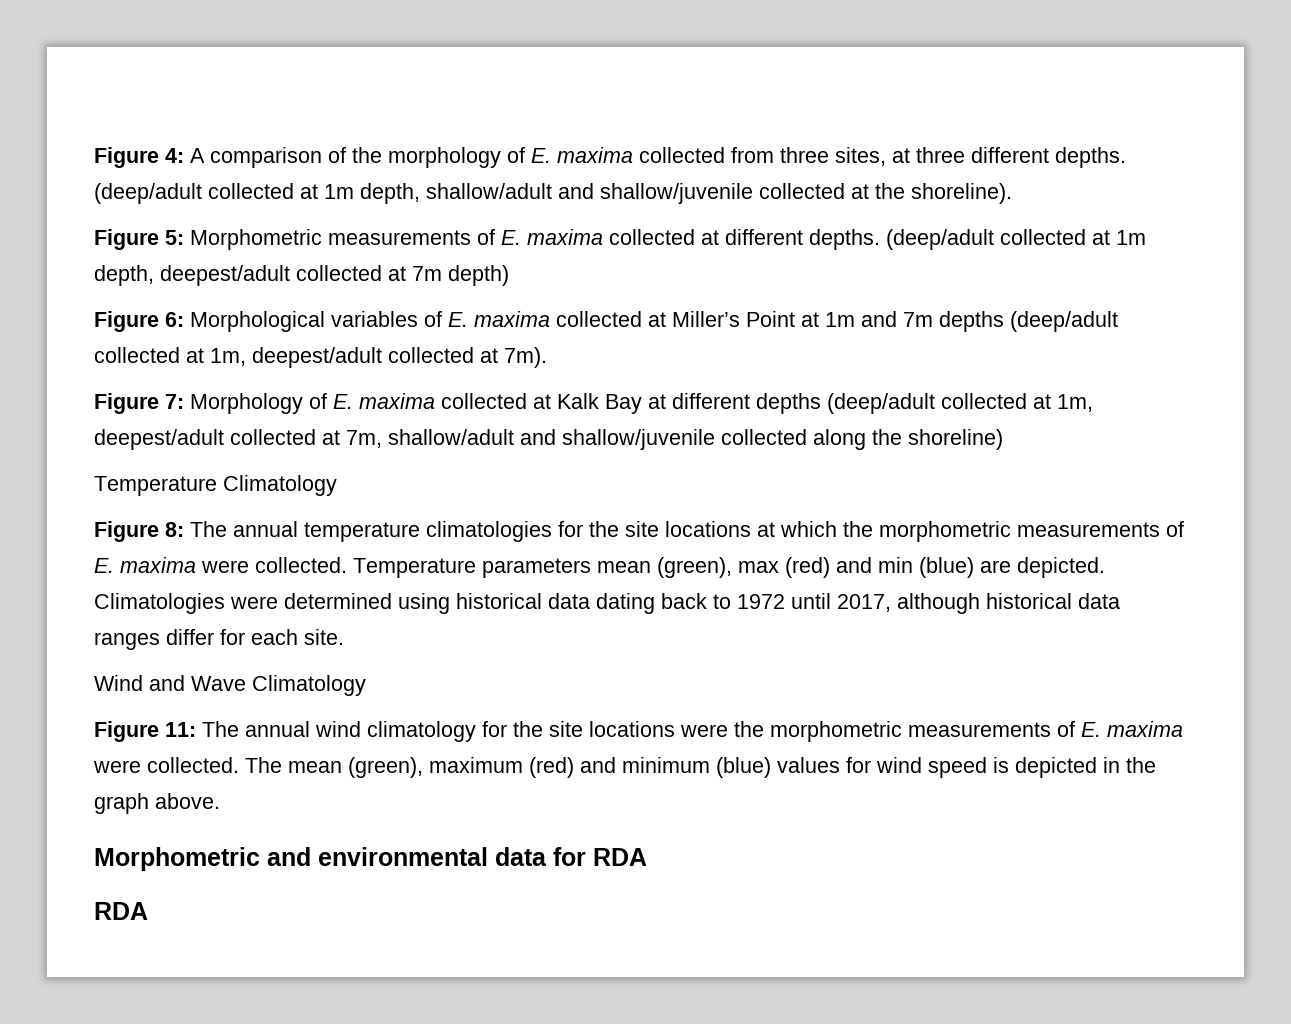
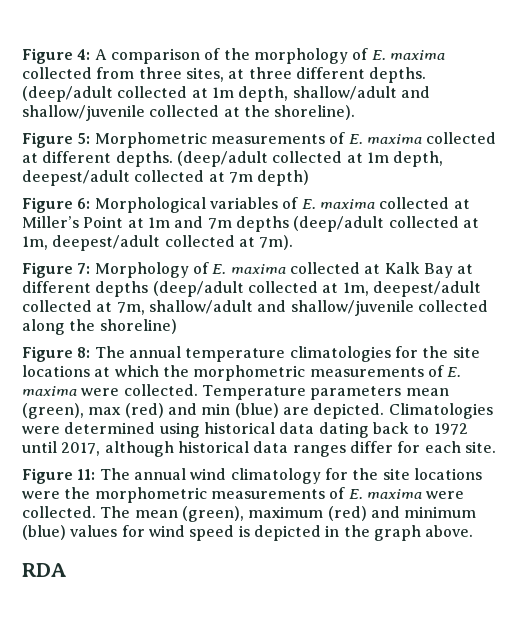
- Temperature Climatology
- Wind and Wave Climatology
- Morphometric and environmental data for RDA

